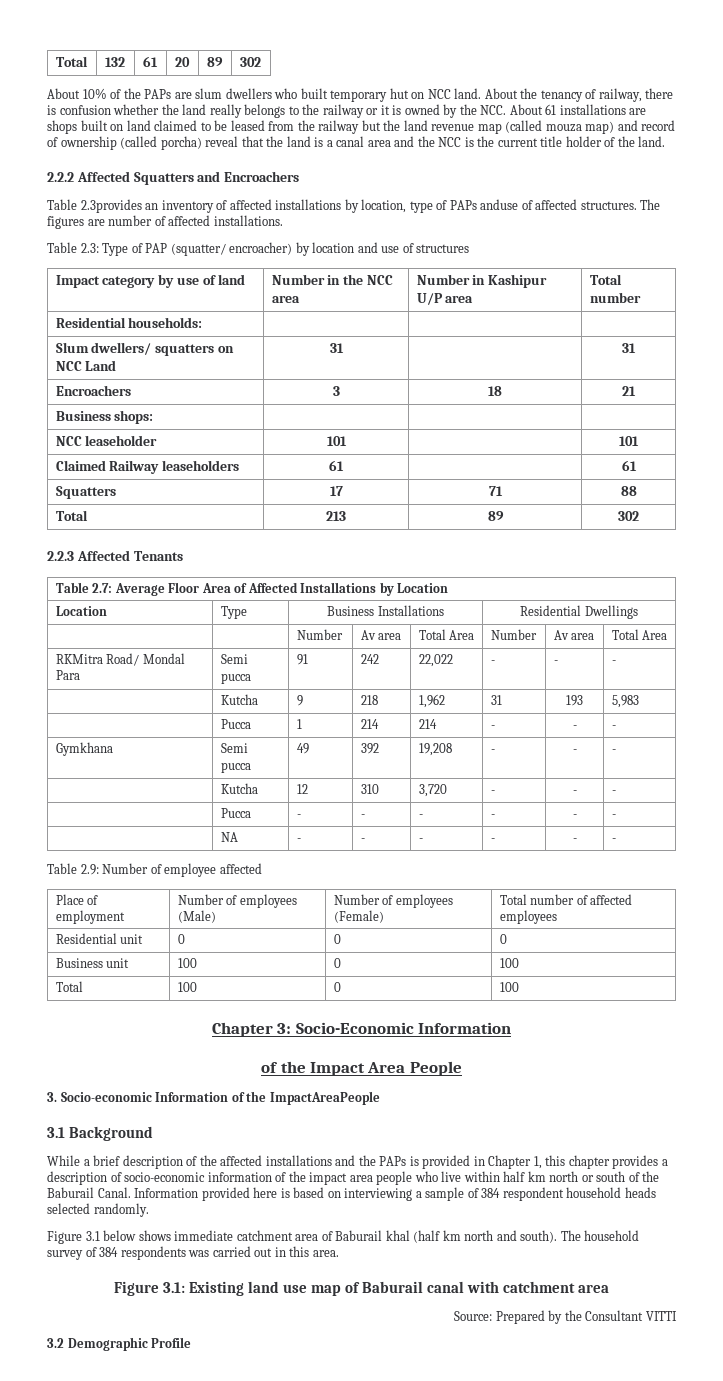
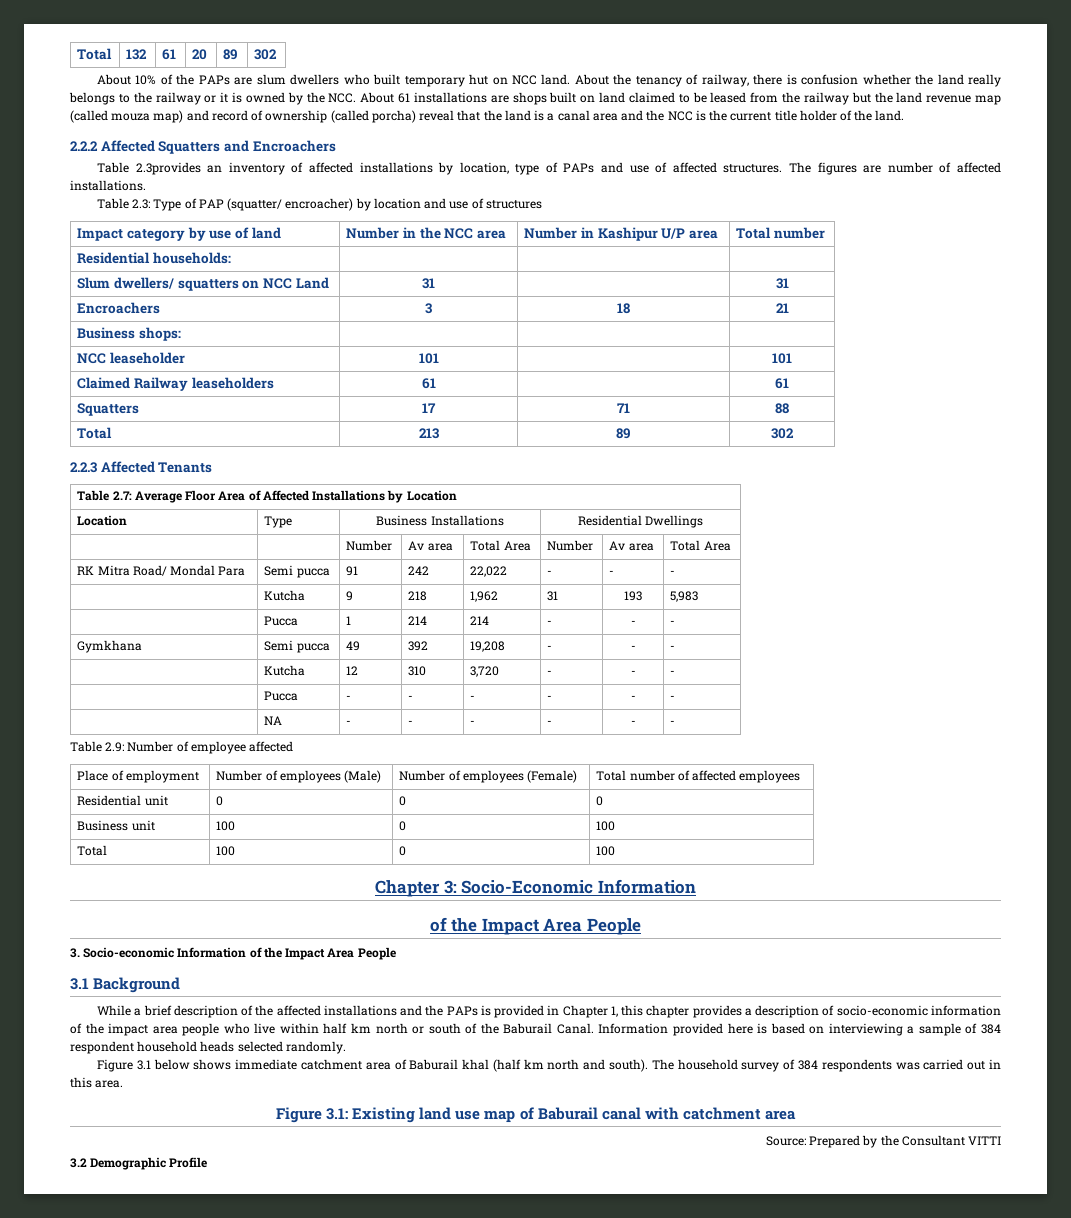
- Table 2.3provides an inventory of affected installations by location, type of PAPs anduse of affected structures.
+ Table 2.3provides an inventory of affected installations by location, type of PAPs and use of affected structures.
- RKMitra Road/ Mondal Para | Semi pucca | 91 | 242 | 22,022 | - | - | -
+ RK Mitra Road/ Mondal Para | Semi pucca | 91 | 242 | 22,022 | - | - | -
- 3. Socio-economic Information of the ImpactAreaPeople
+ 3. Socio-economic Information of the Impact Area People

